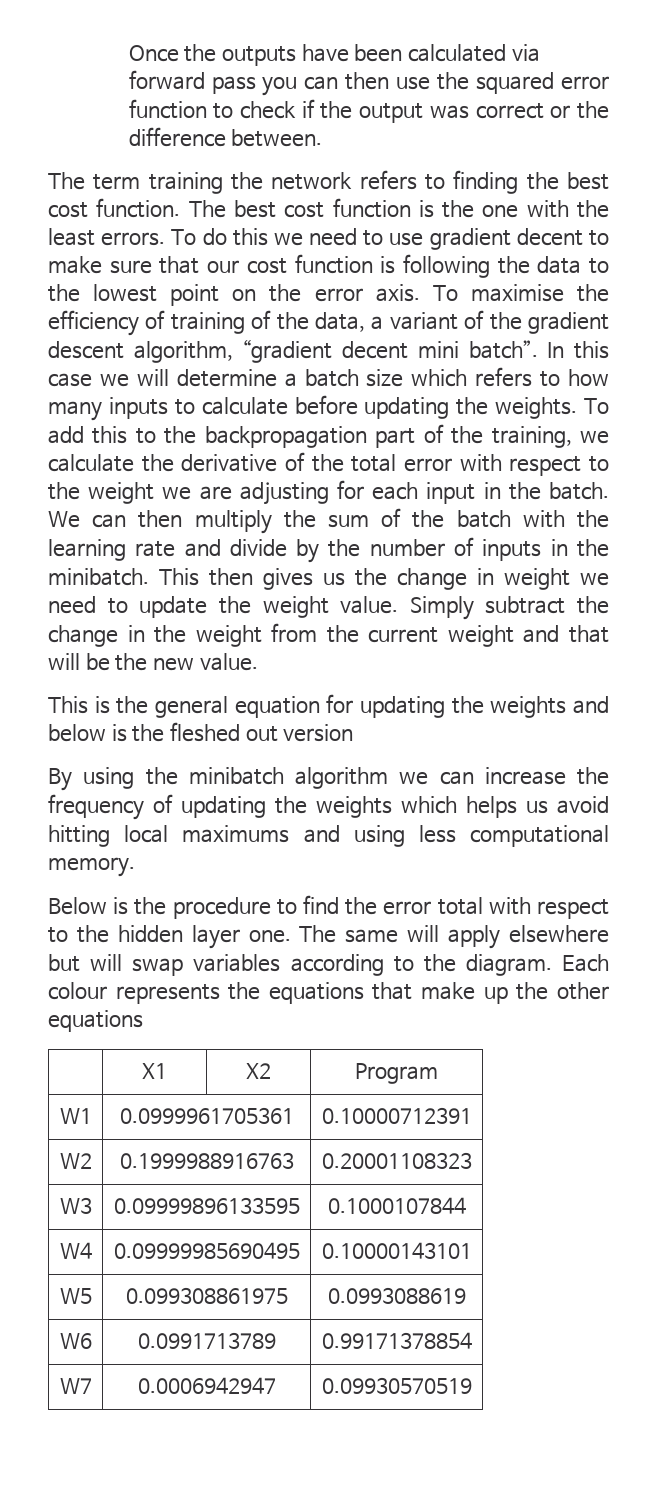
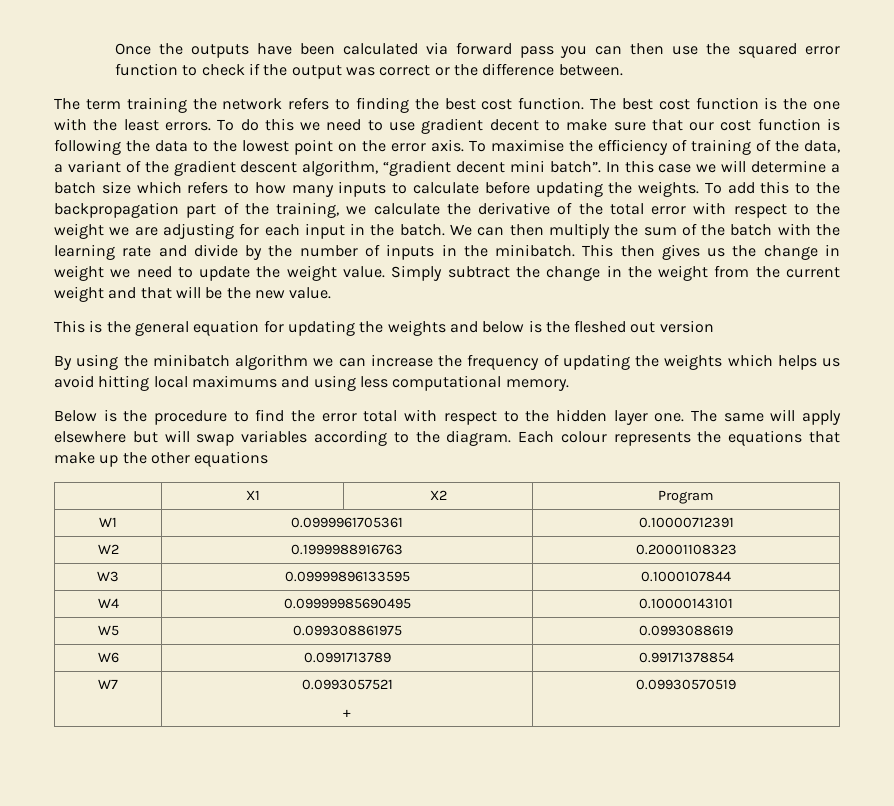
- W7 | 0.0006942947 | 0.09930570519
+ W7 | 0.0993057521
+ + | 0.09930570519

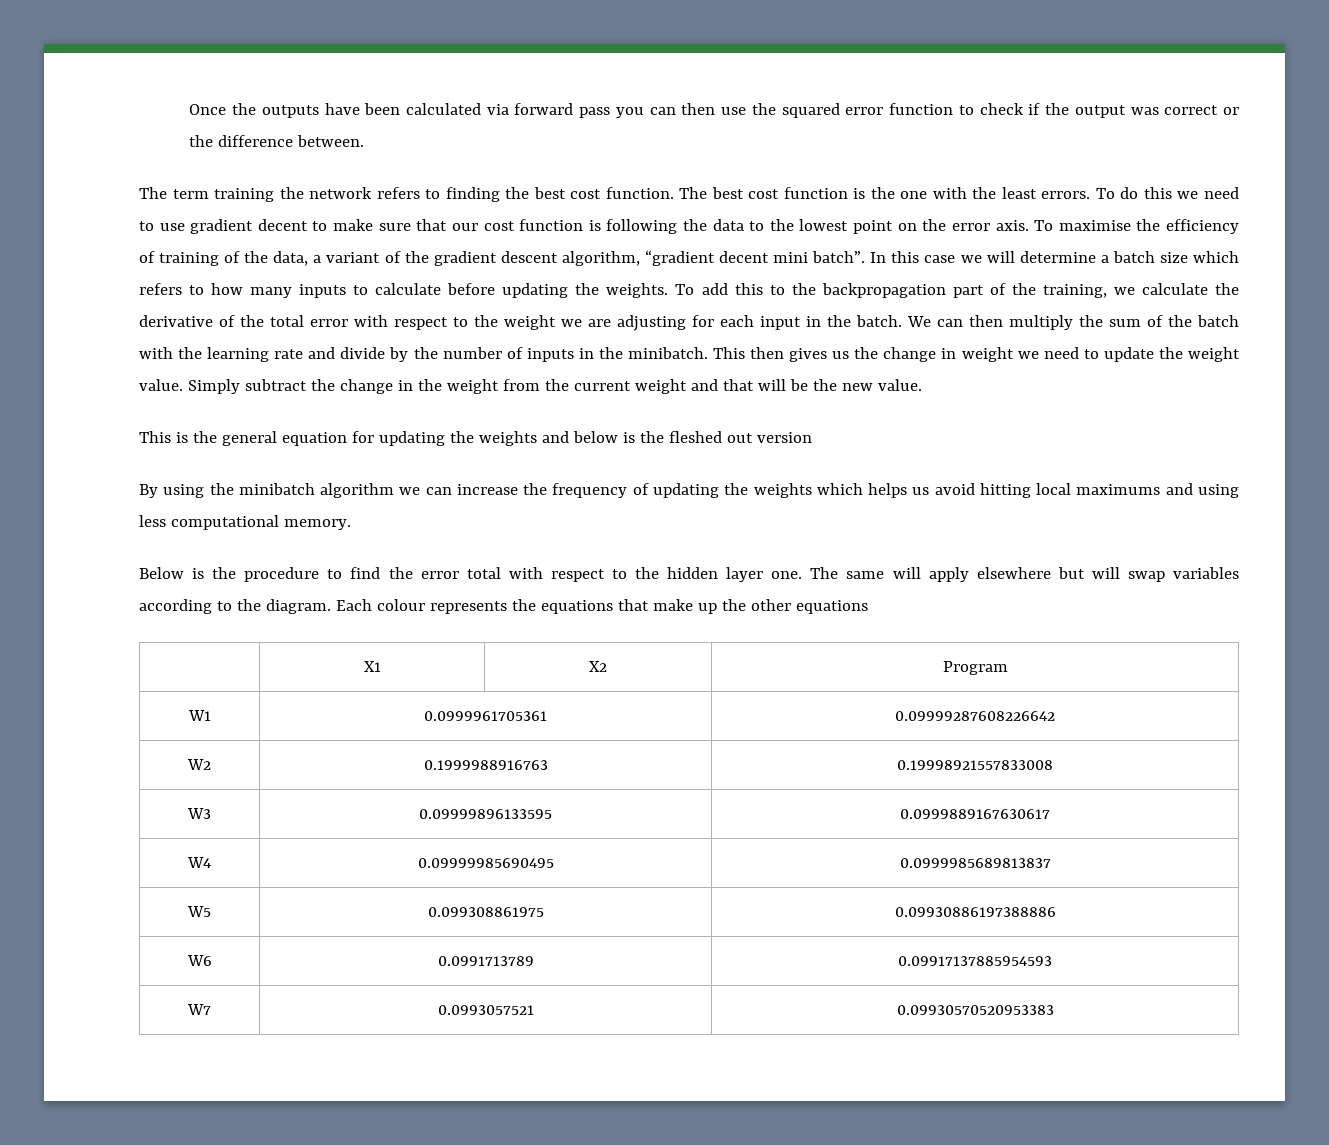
- W1 | 0.0999961705361 | 0.10000712391
+ W1 | 0.0999961705361 | 0.09999287608226642
- W2 | 0.1999988916763 | 0.20001108323
+ W2 | 0.1999988916763 | 0.19998921557833008
- W3 | 0.09999896133595 | 0.1000107844
+ W3 | 0.09999896133595 | 0.0999889167630617
- W4 | 0.09999985690495 | 0.10000143101
+ W4 | 0.09999985690495 | 0.0999985689813837
- W5 | 0.099308861975 | 0.0993088619
+ W5 | 0.099308861975 | 0.09930886197388886
- W6 | 0.0991713789 | 0.99171378854
+ W6 | 0.0991713789 | 0.09917137885954593
- W7 | 0.0993057521
- + | 0.09930570519
+ W7 | 0.0993057521 | 0.09930570520953383

